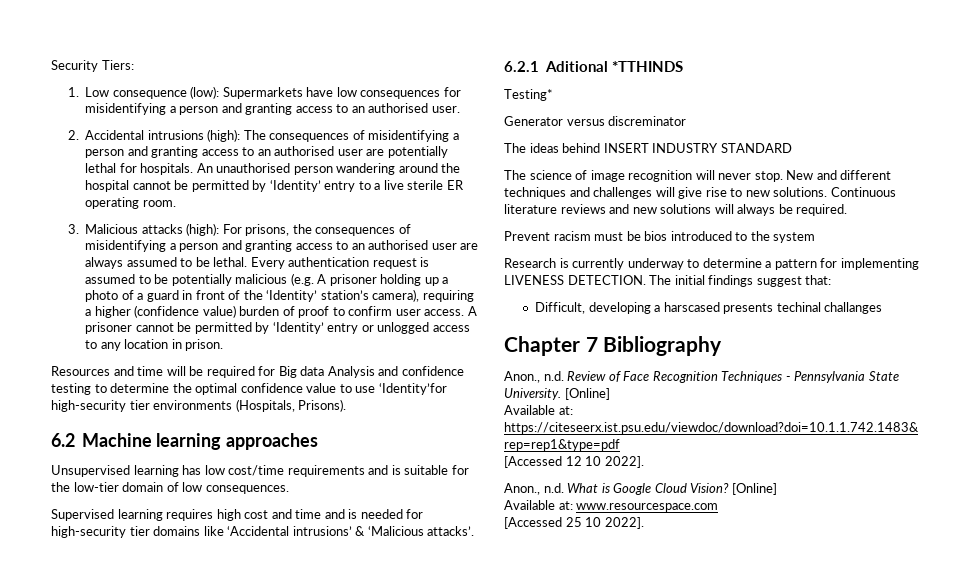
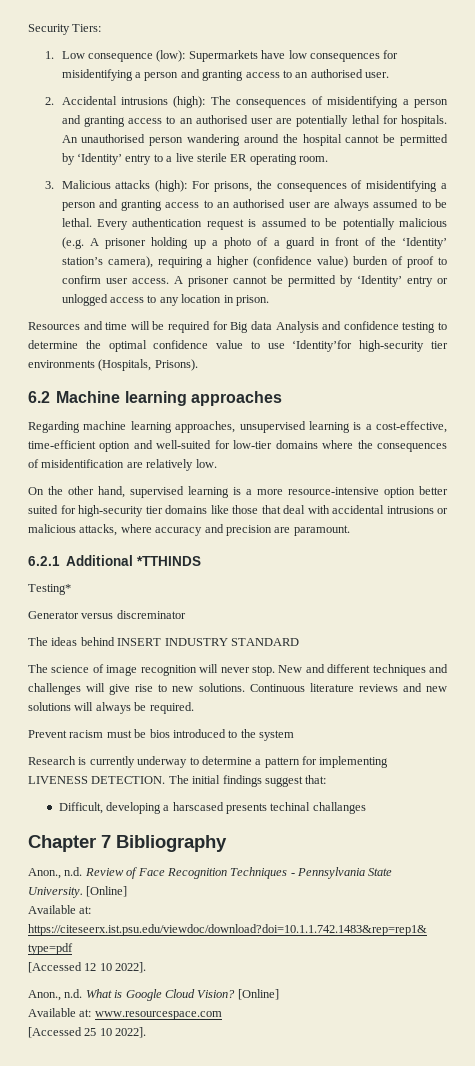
- Unsupervised learning has low cost/time requirements and is suitable for the low-tier domain of low consequences.
- Supervised learning requires high cost and time and is needed for high-security tier domains like ‘Accidental intrusions’ & ‘Malicious attacks’.
+ Regarding machine learning approaches, unsupervised learning is a cost-effective, time-efficient option and well-suited for low-tier domains where the consequences of misidentification are relatively low.
+ On the other hand, supervised learning is a more resource-intensive option better suited for high-security tier domains like those that deal with accidental intrusions or malicious attacks, where accuracy and precision are paramount.
- 6.2.1 Aditional *TTHINDS
+ 6.2.1 Additional *TTHINDS

